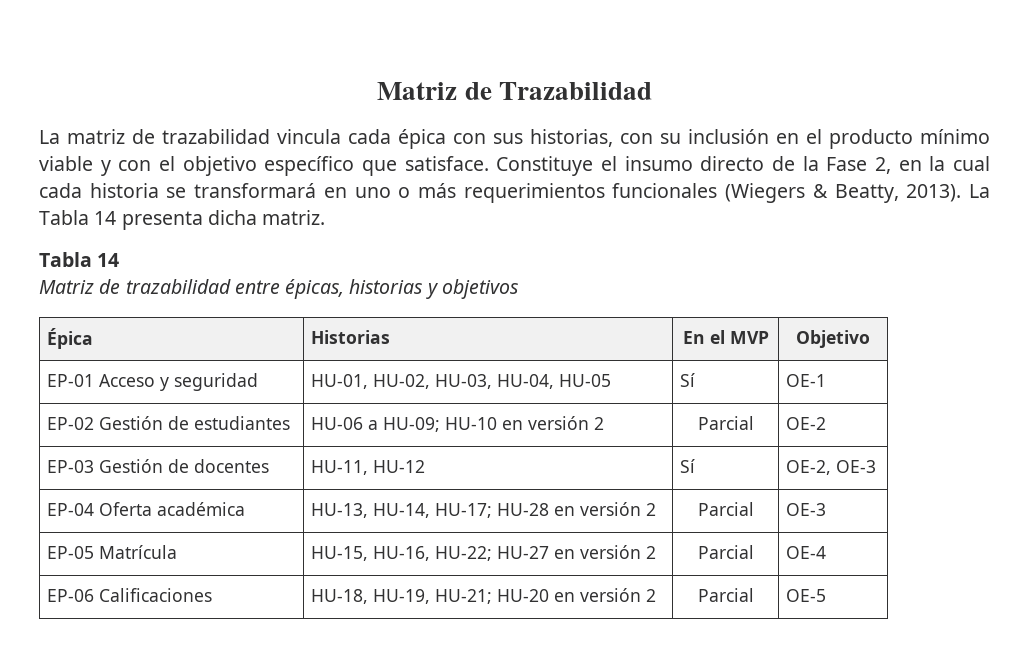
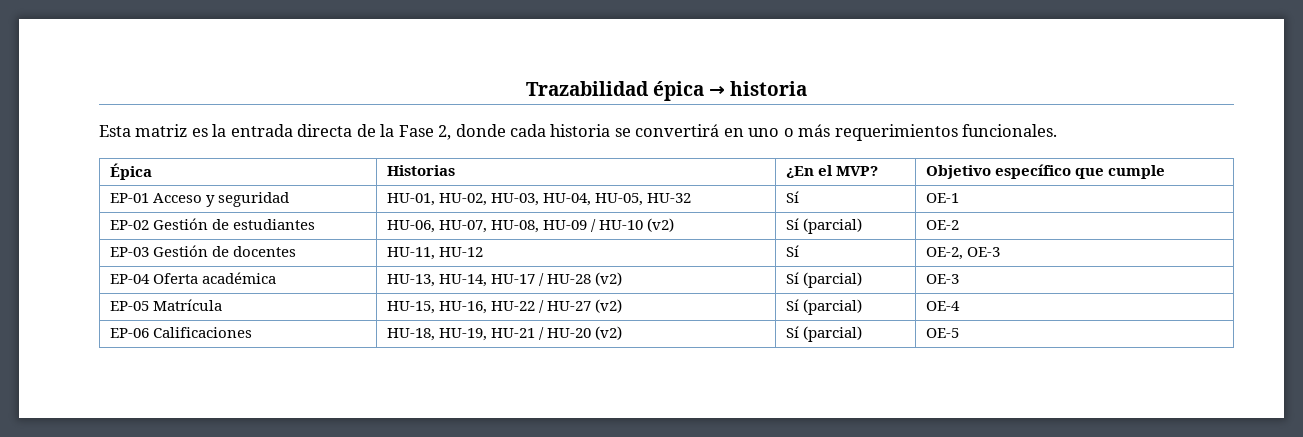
- Matriz de Trazabilidad
- La matriz de trazabilidad vincula cada épica con sus historias, con su inclusión en el producto mínimo viable y con el objetivo específico que satisface. Constituye el insumo directo de la Fase 2, en la cual cada historia se transformará en uno o más requerimientos funcionales (Wiegers & Beatty, 2013). La Tabla 14 presenta dicha matriz.
- Tabla 14
- Matriz de trazabilidad entre épicas, historias y objetivos
- Épica | Historias | En el MVP | Objetivo
+ Trazabilidad épica → historia
+ Esta matriz es la entrada directa de la Fase 2, donde cada historia se convertirá en uno o más requerimientos funcionales.
+ Épica | Historias | ¿En el MVP? | Objetivo específico que cumple
- EP-01 Acceso y seguridad | HU-01, HU-02, HU-03, HU-04, HU-05 | Sí | OE-1
+ EP-01 Acceso y seguridad | HU-01, HU-02, HU-03, HU-04, HU-05, HU-32 | Sí | OE-1
- EP-02 Gestión de estudiantes | HU-06 a HU-09; HU-10 en versión 2 | Parcial | OE-2
+ EP-02 Gestión de estudiantes | HU-06, HU-07, HU-08, HU-09 / HU-10 (v2) | Sí (parcial) | OE-2
- EP-04 Oferta académica | HU-13, HU-14, HU-17; HU-28 en versión 2 | Parcial | OE-3
+ EP-04 Oferta académica | HU-13, HU-14, HU-17 / HU-28 (v2) | Sí (parcial) | OE-3
- EP-05 Matrícula | HU-15, HU-16, HU-22; HU-27 en versión 2 | Parcial | OE-4
+ EP-05 Matrícula | HU-15, HU-16, HU-22 / HU-27 (v2) | Sí (parcial) | OE-4
- EP-06 Calificaciones | HU-18, HU-19, HU-21; HU-20 en versión 2 | Parcial | OE-5
+ EP-06 Calificaciones | HU-18, HU-19, HU-21 / HU-20 (v2) | Sí (parcial) | OE-5

